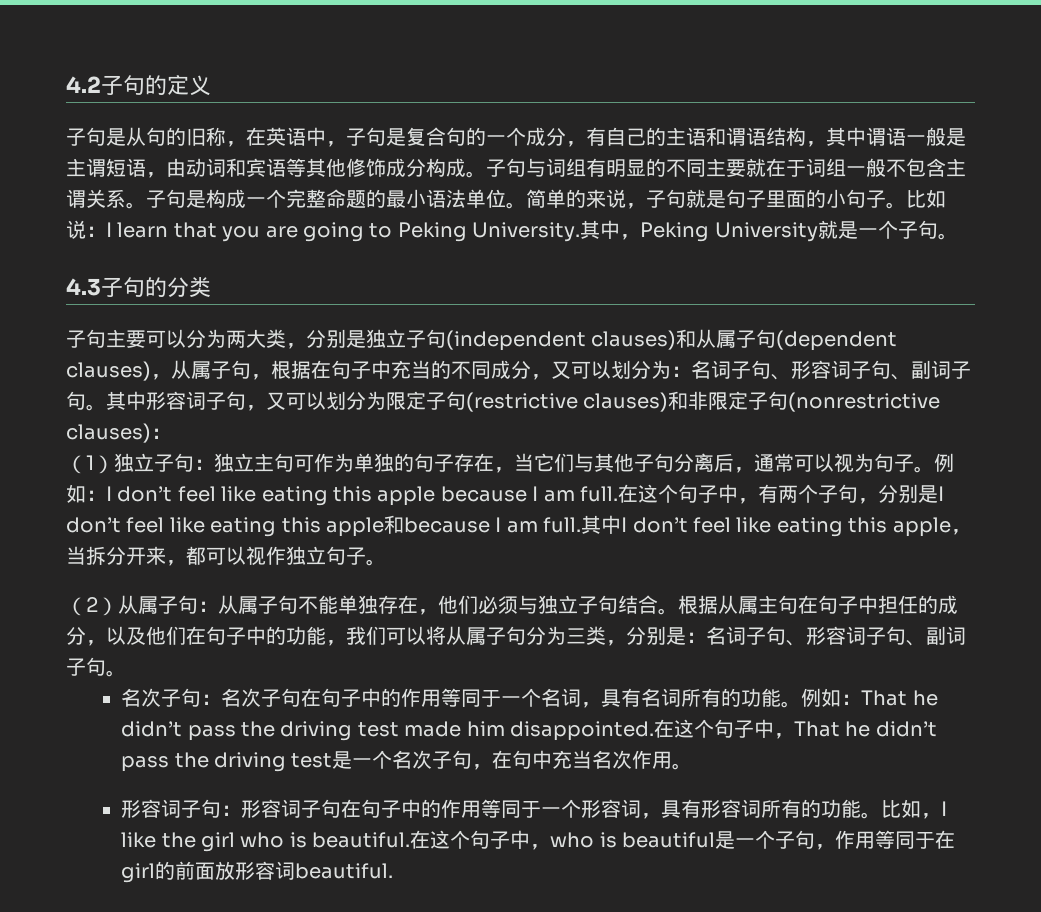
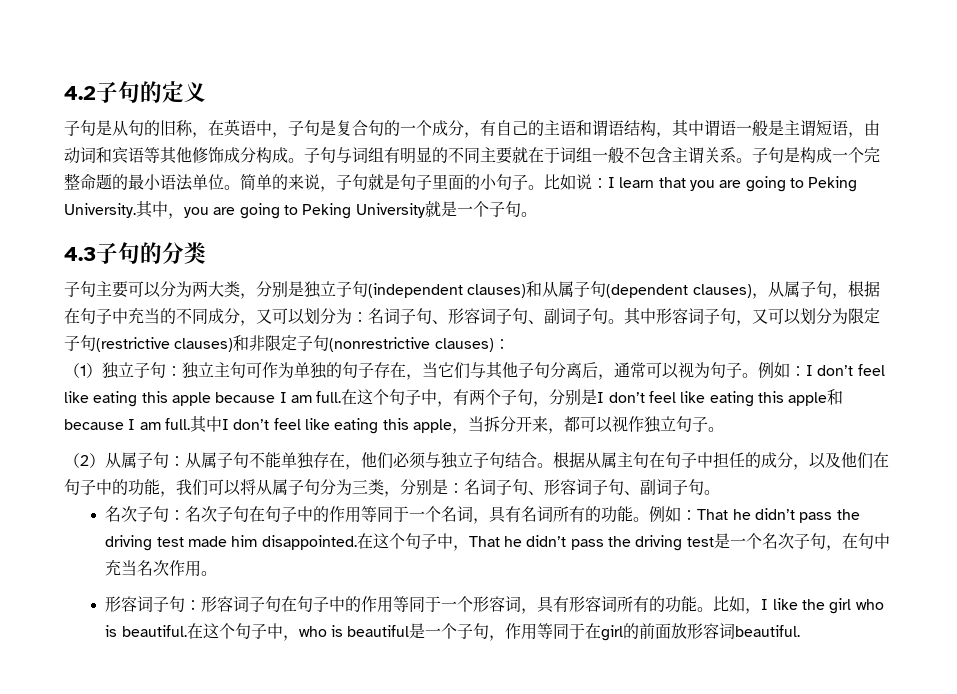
- 其中，Peking University就是一个子句。
+ 其中，you are going to Peking University就是一个子句。

